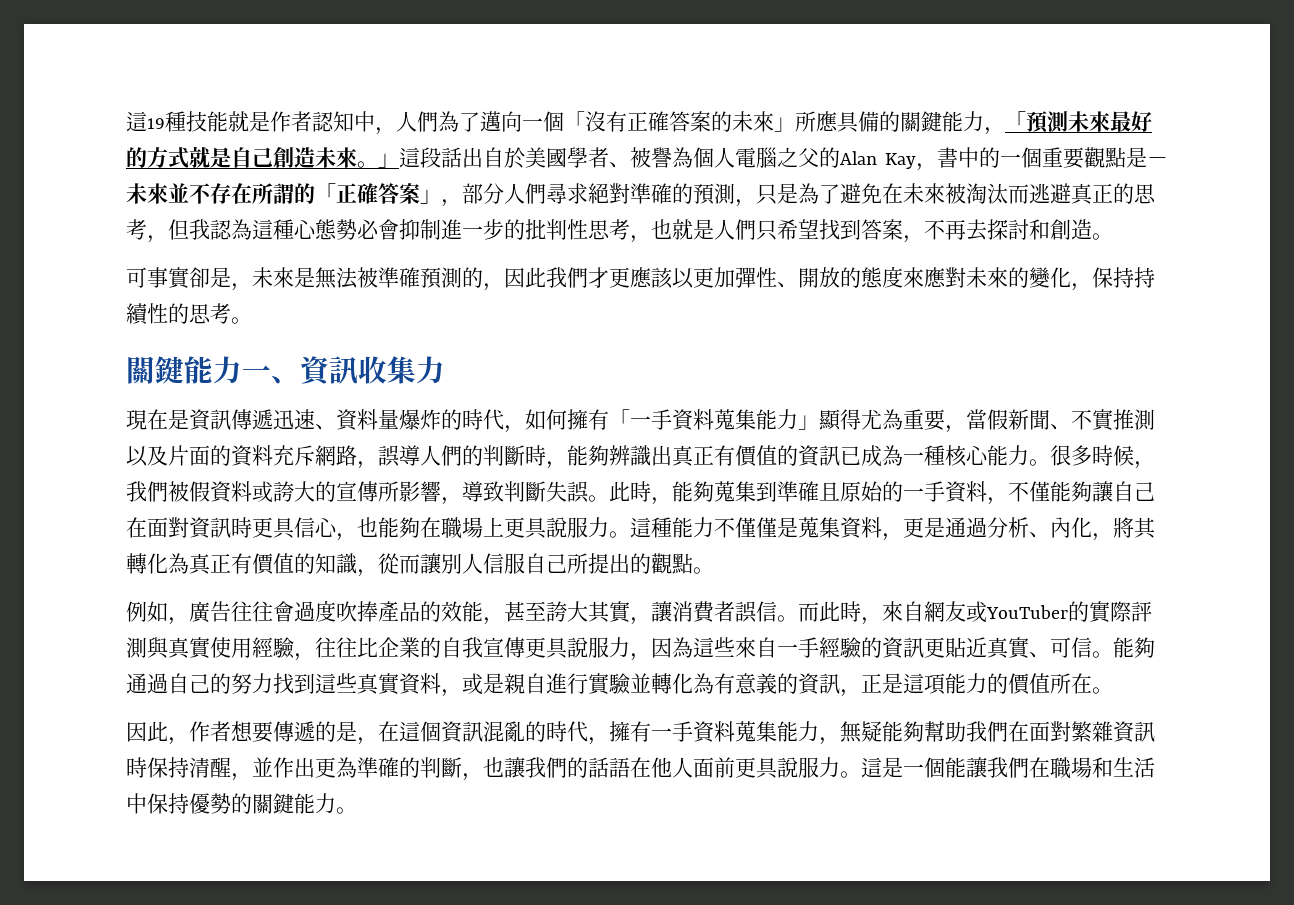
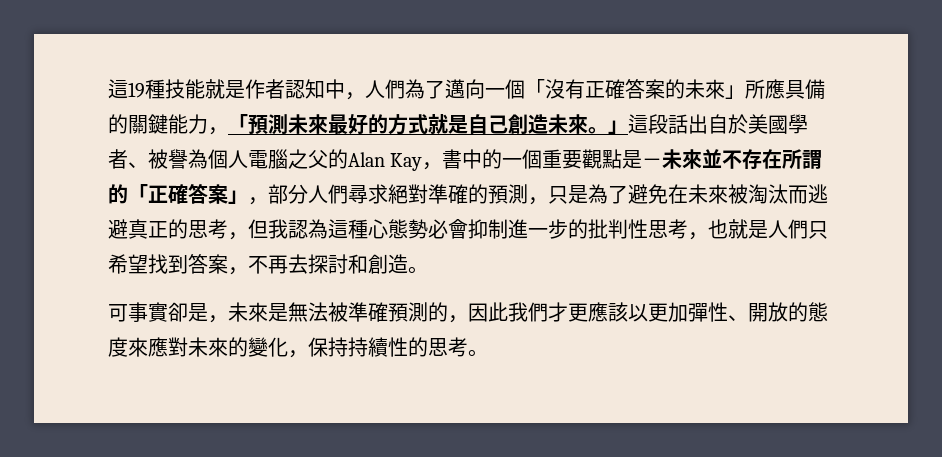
- 關鍵能力一、資訊收集力
- 現在是資訊傳遞迅速、資料量爆炸的時代，如何擁有「一手資料蒐集能力」顯得尤為重要，當假新聞、不實推測以及片面的資料充斥網路，誤導人們的判斷時，能夠辨識出真正有價值的資訊已成為一種核心能力。很多時候，我們被假資料或誇大的宣傳所影響，導致判斷失誤。此時，能夠蒐集到準確且原始的一手資料，不僅能夠讓自己在面對資訊時更具信心，也能夠在職場上更具說服力。這種能力不僅僅是蒐集資料，更是通過分析、內化，將其轉化為真正有價值的知識，從而讓別人信服自己所提出的觀點。
- 例如，廣告往往會過度吹捧產品的效能，甚至誇大其實，讓消費者誤信。而此時，來自網友或YouTuber的實際評測與真實使用經驗，往往比企業的自我宣傳更具說服力，因為這些來自一手經驗的資訊更貼近真實、可信。能夠通過自己的努力找到這些真實資料，或是親自進行實驗並轉化為有意義的資訊，正是這項能力的價值所在。
- 因此，作者想要傳遞的是，在這個資訊混亂的時代，擁有一手資料蒐集能力，無疑能夠幫助我們在面對繁雜資訊時保持清醒，並作出更為準確的判斷，也讓我們的話語在他人面前更具說服力。這是一個能讓我們在職場和生活中保持優勢的關鍵能力。

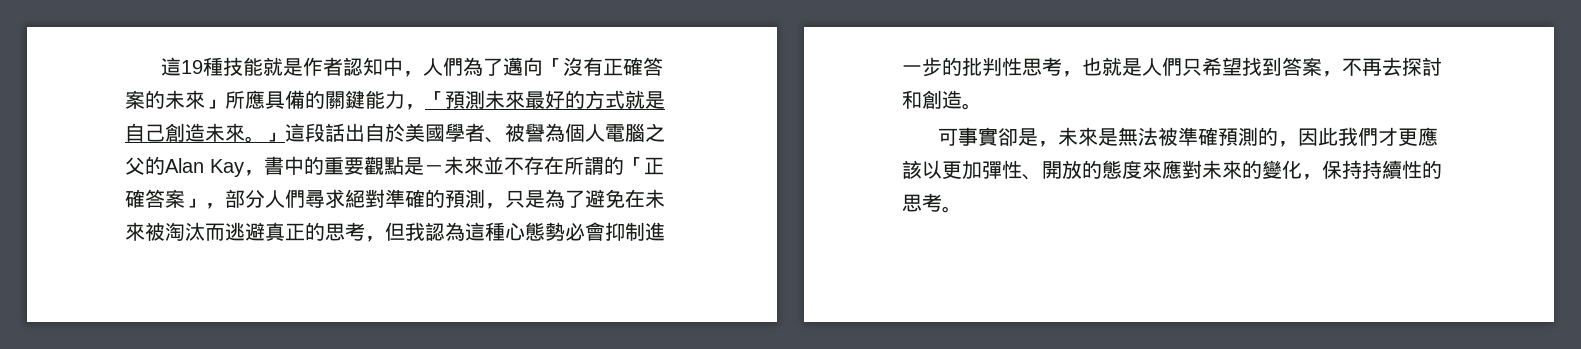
- 這19種技能就是作者認知中，人們為了邁向一個「沒有正確答案的未來」所應具備的關鍵能力，「預測未來最好的方式就是自己創造未來。」這段話出自於美國學者、被譽為個人電腦之父的Alan Kay，書中的一個重要觀點是－未來並不存在所謂的「正確答案」，部分人們尋求絕對準確的預測，只是為了避免在未來被淘汰而逃避真正的思考，但我認為這種心態勢必會抑制進一步的批判性思考，也就是人們只希望找到答案，不再去探討和創造。
+ 這19種技能就是作者認知中，人們為了邁向「沒有正確答案的未來」所應具備的關鍵能力，「預測未來最好的方式就是自己創造未來。」這段話出自於美國學者、被譽為個人電腦之父的Alan Kay，書中的重要觀點是－未來並不存在所謂的「正確答案」，部分人們尋求絕對準確的預測，只是為了避免在未來被淘汰而逃避真正的思考，但我認為這種心態勢必會抑制進一步的批判性思考，也就是人們只希望找到答案，不再去探討和創造。

